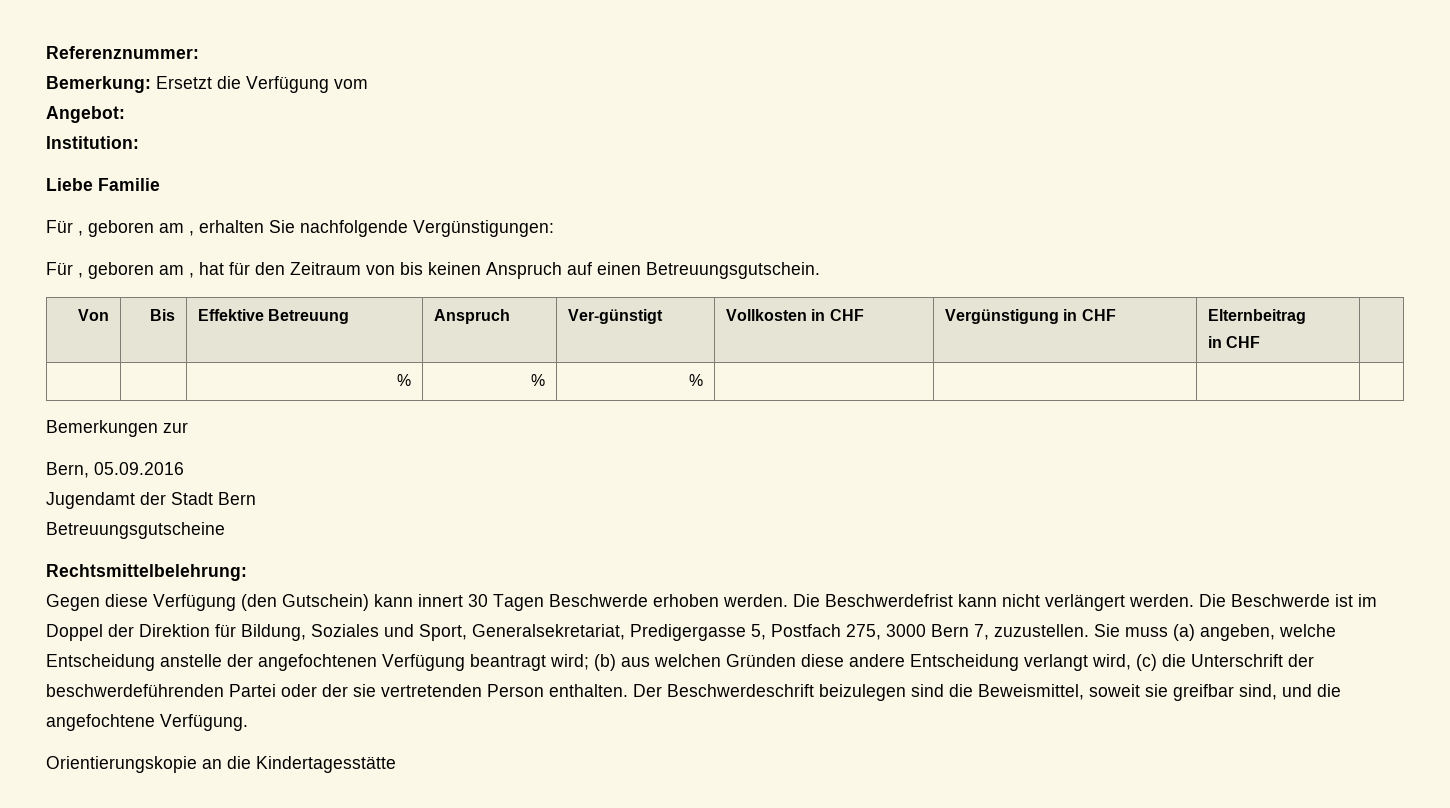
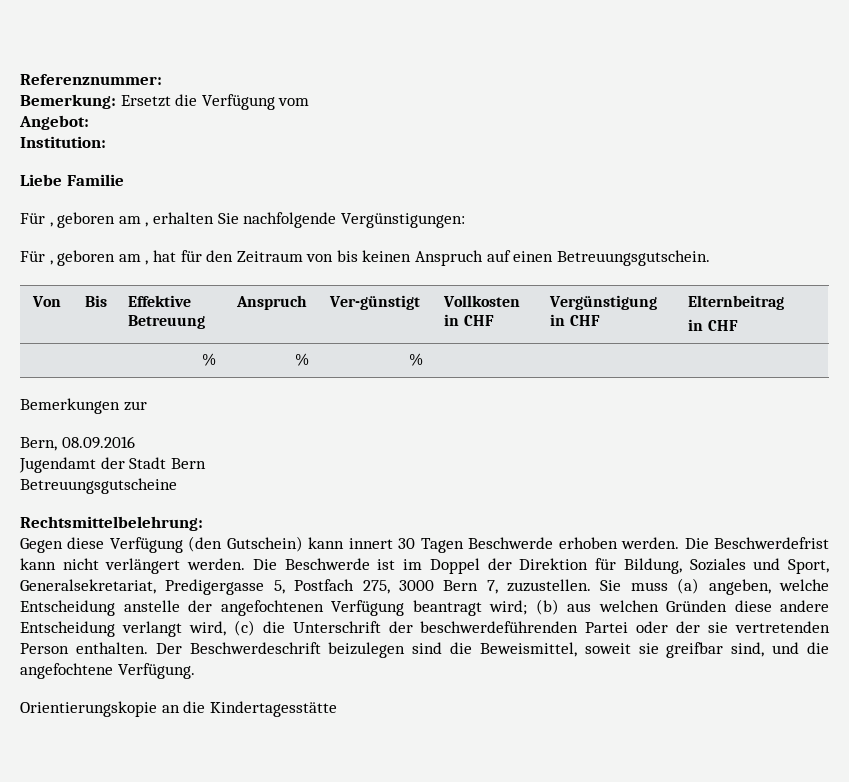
- Bern, 05.09.2016
+ Bern, 08.09.2016

